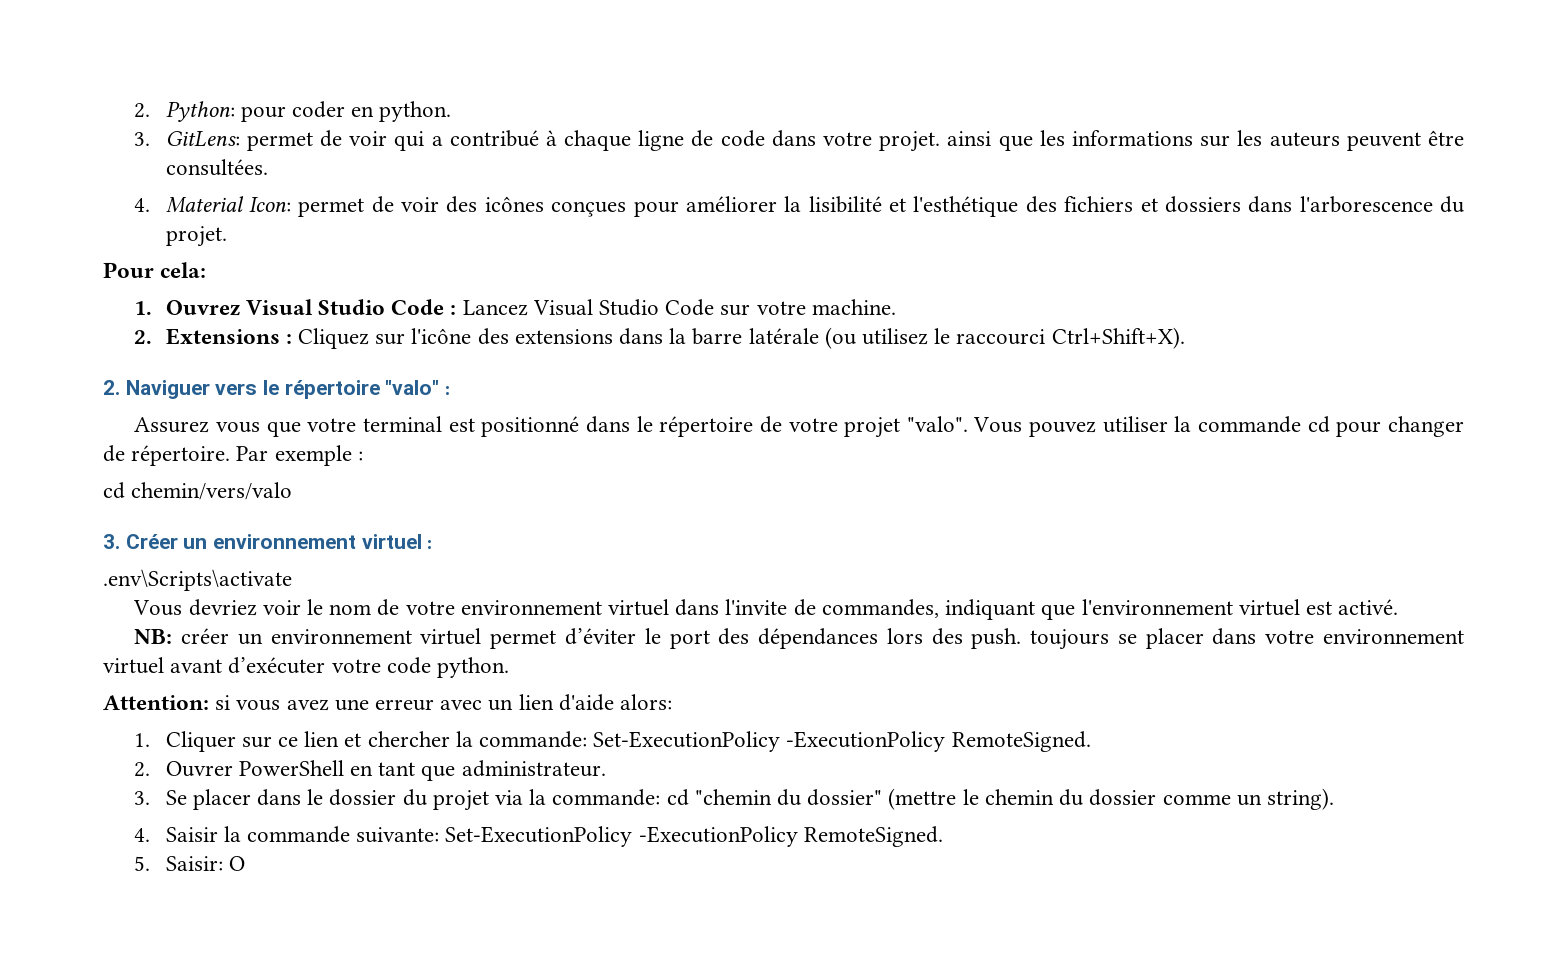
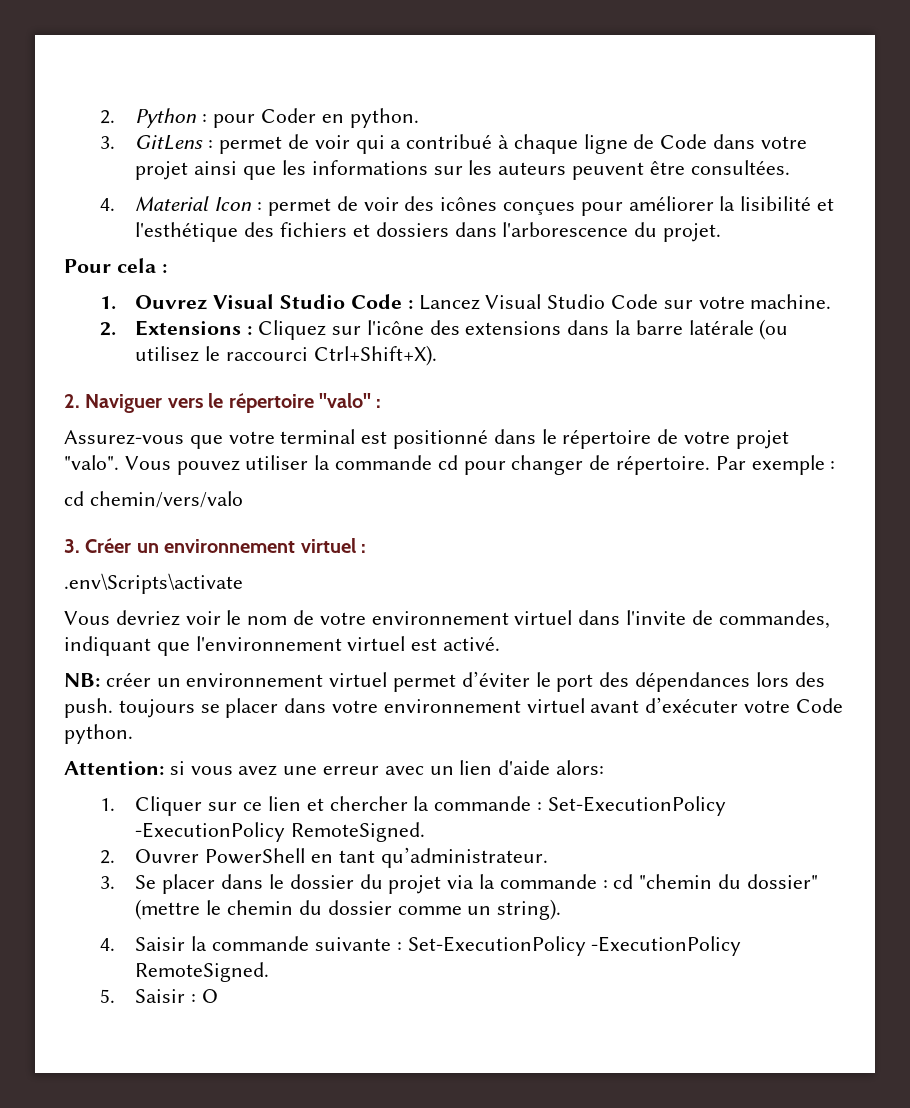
- 2. Python: pour coder en python.
+ 2. Python : pour Coder en python.
- 3. GitLens: permet de voir qui a contribué à chaque ligne de code dans votre projet. ainsi que les informations sur les auteurs peuvent être consultées.
+ 3. GitLens : permet de voir qui a contribué à chaque ligne de Code dans votre projet ainsi que les informations sur les auteurs peuvent être consultées.
- 4. Material Icon: permet de voir des icônes conçues pour améliorer la lisibilité et l'esthétique des fichiers et dossiers dans l'arborescence du projet.
+ 4. Material Icon : permet de voir des icônes conçues pour améliorer la lisibilité et l'esthétique des fichiers et dossiers dans l'arborescence du projet.
- Pour cela:
+ Pour cela :
- Assurez vous que votre terminal est positionné dans le répertoire de votre projet "valo".
+ Assurez-vous que votre terminal est positionné dans le répertoire de votre projet "valo".
- NB: créer un environnement virtuel permet d’éviter le port des dépendances lors des push. toujours se placer dans votre environnement virtuel avant d’exécuter votre code python.
+ NB: créer un environnement virtuel permet d’éviter le port des dépendances lors des push. toujours se placer dans votre environnement virtuel avant d’exécuter votre Code python.
- 1. Cliquer sur ce lien et chercher la commande: Set-ExecutionPolicy -ExecutionPolicy RemoteSigned.
+ 1. Cliquer sur ce lien et chercher la commande : Set-ExecutionPolicy -ExecutionPolicy RemoteSigned.
- 2. Ouvrer PowerShell en tant que administrateur.
+ 2. Ouvrer PowerShell en tant qu’administrateur.
- 3. Se placer dans le dossier du projet via la commande: cd "chemin du dossier" (mettre le chemin du dossier comme un string).
+ 3. Se placer dans le dossier du projet via la commande : cd "chemin du dossier" (mettre le chemin du dossier comme un string).
- 4. Saisir la commande suivante: Set-ExecutionPolicy -ExecutionPolicy RemoteSigned.
+ 4. Saisir la commande suivante : Set-ExecutionPolicy -ExecutionPolicy RemoteSigned.
- 5. Saisir: O
+ 5. Saisir : O

